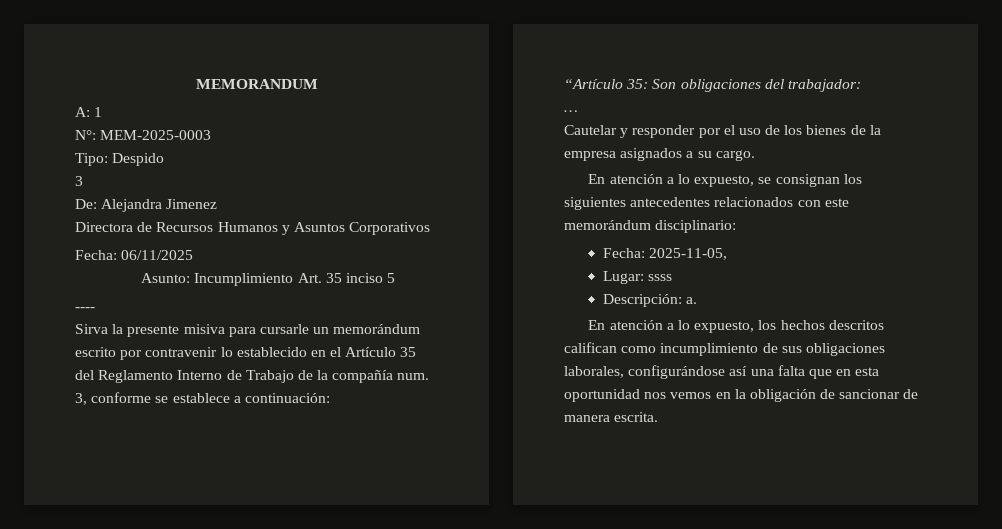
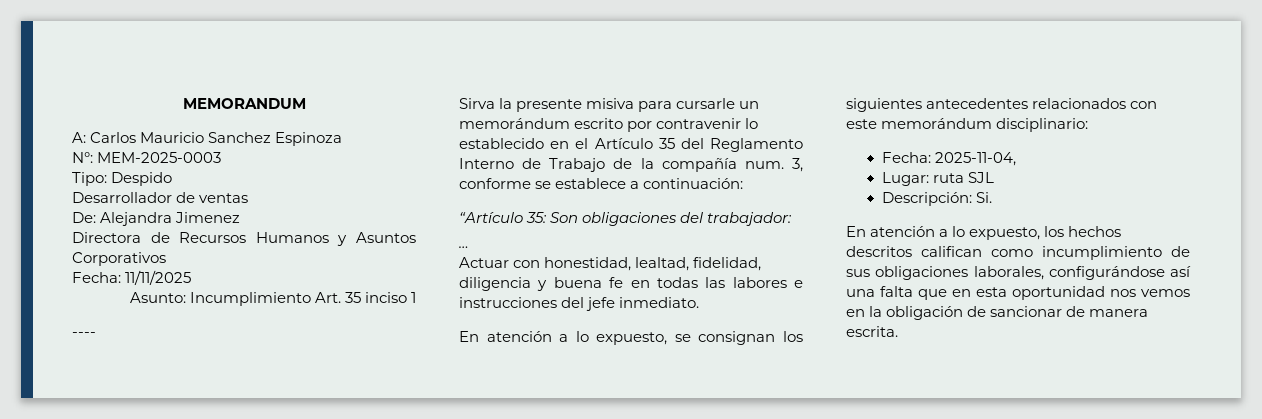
- A: 1
+ A: Carlos Mauricio Sanchez Espinoza
- 3
+ Desarrollador de ventas
- Fecha: 06/11/2025
+ Fecha: 11/11/2025
- Asunto: Incumplimiento Art. 35 inciso 5
+ Asunto: Incumplimiento Art. 35 inciso 1
- Cautelar y responder por el uso de los bienes de la empresa asignados a su cargo.
+ Actuar con honestidad, lealtad, fidelidad, diligencia y buena fe en todas las labores e instrucciones del jefe inmediato.
- Fecha: 2025-11-05,
+ Fecha: 2025-11-04,
- Lugar: ssss
+ Lugar: ruta SJL
- Descripción: a.
+ Descripción: Si.

